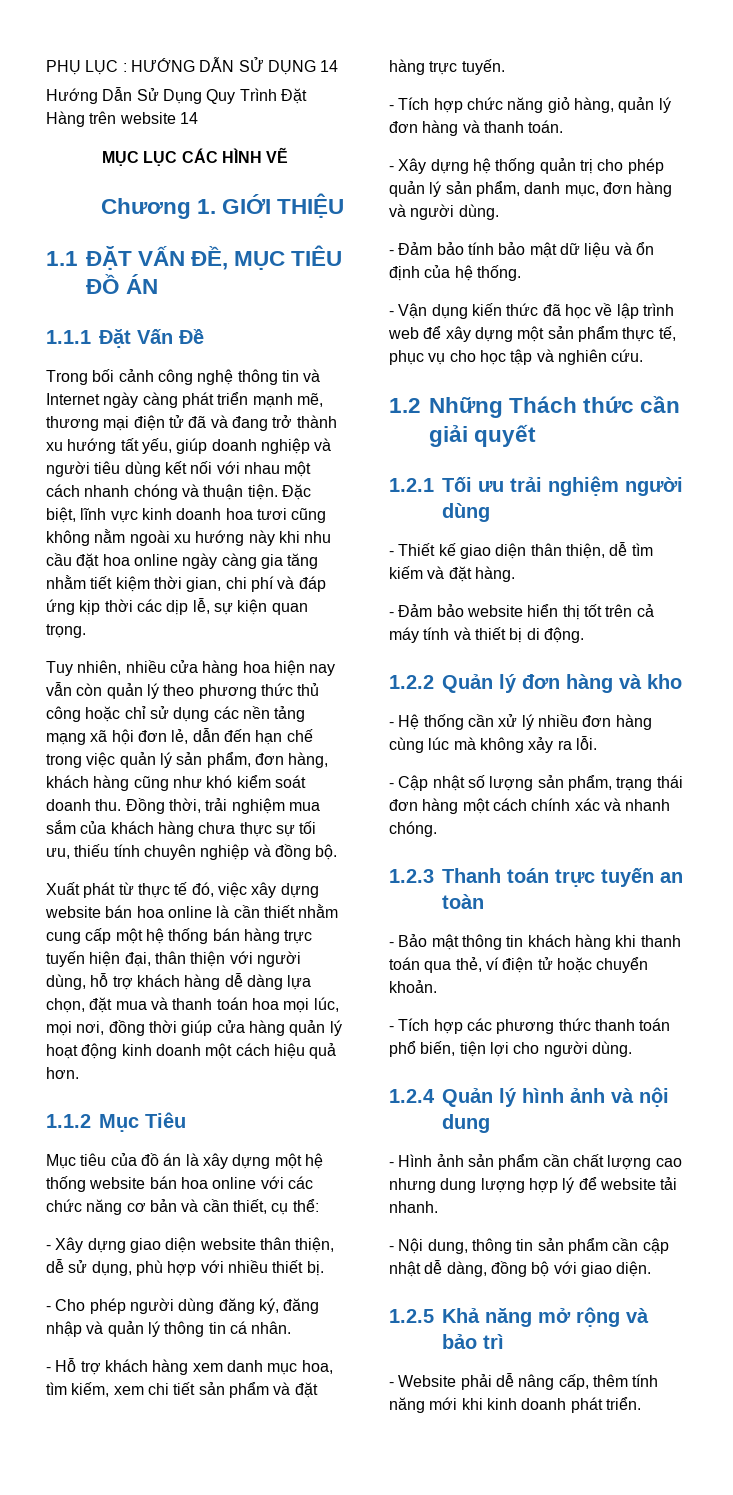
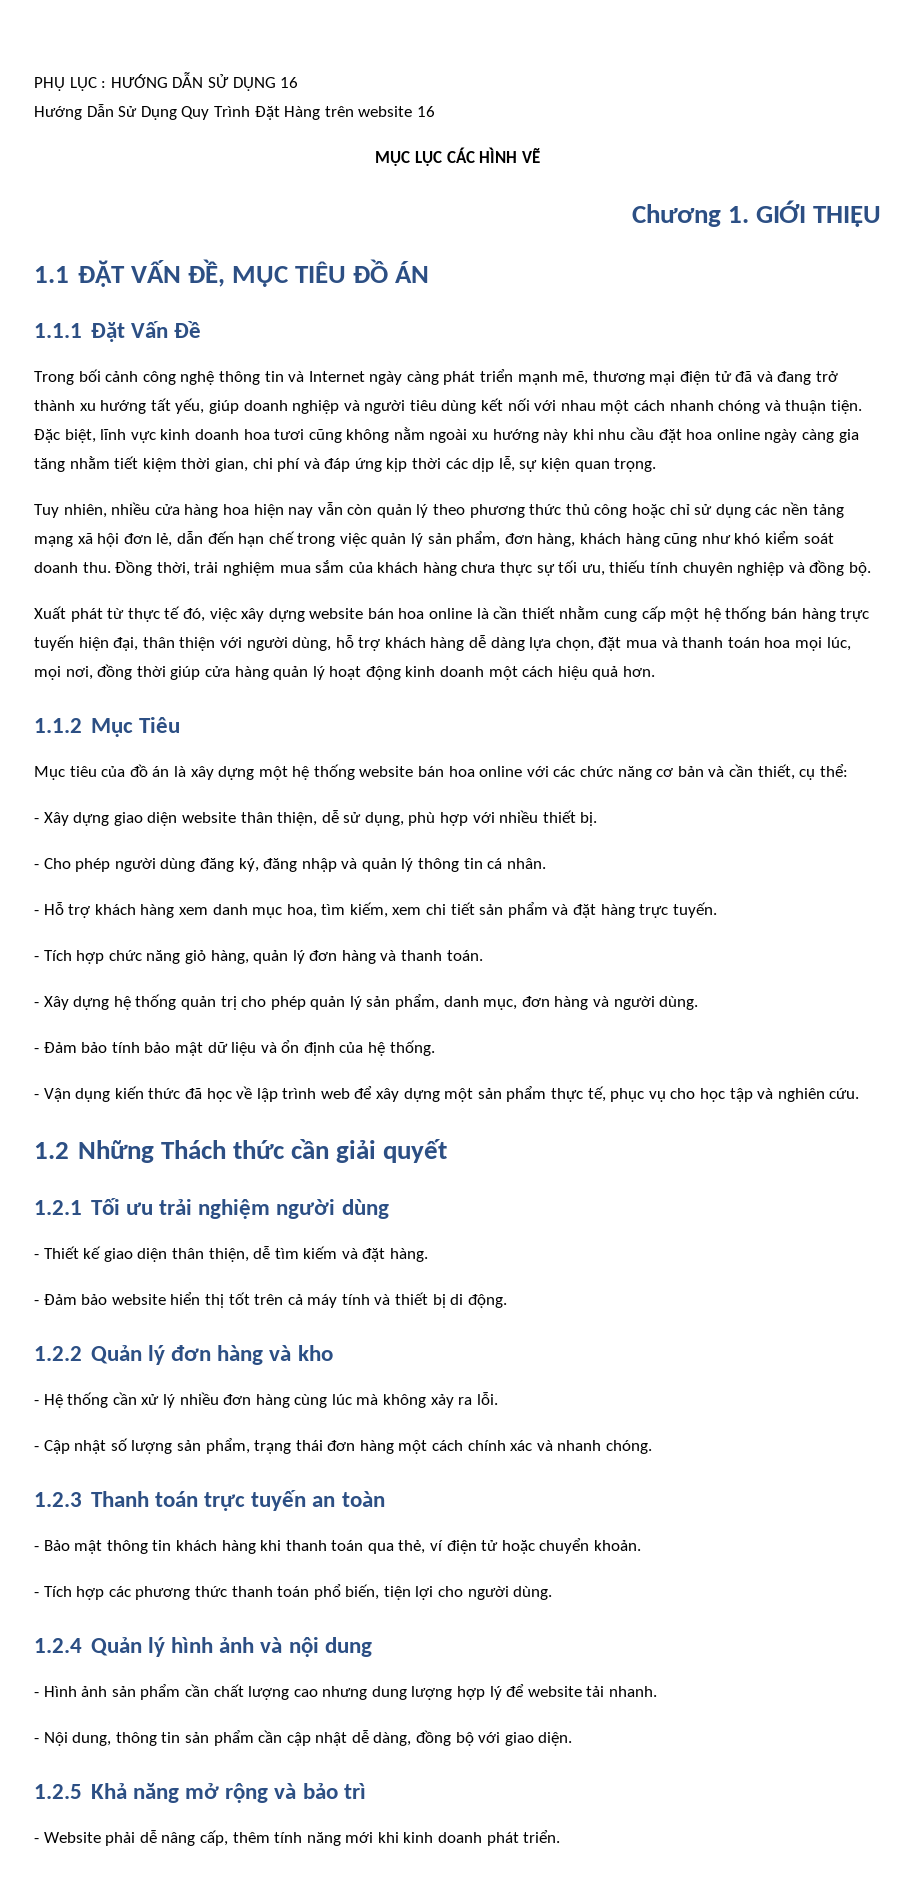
- PHỤ LỤC : HƯỚNG DẪN SỬ DỤNG 14
+ PHỤ LỤC : HƯỚNG DẪN SỬ DỤNG 16
- Hướng Dẫn Sử Dụng Quy Trình Đặt Hàng trên website 14
+ Hướng Dẫn Sử Dụng Quy Trình Đặt Hàng trên website 16

